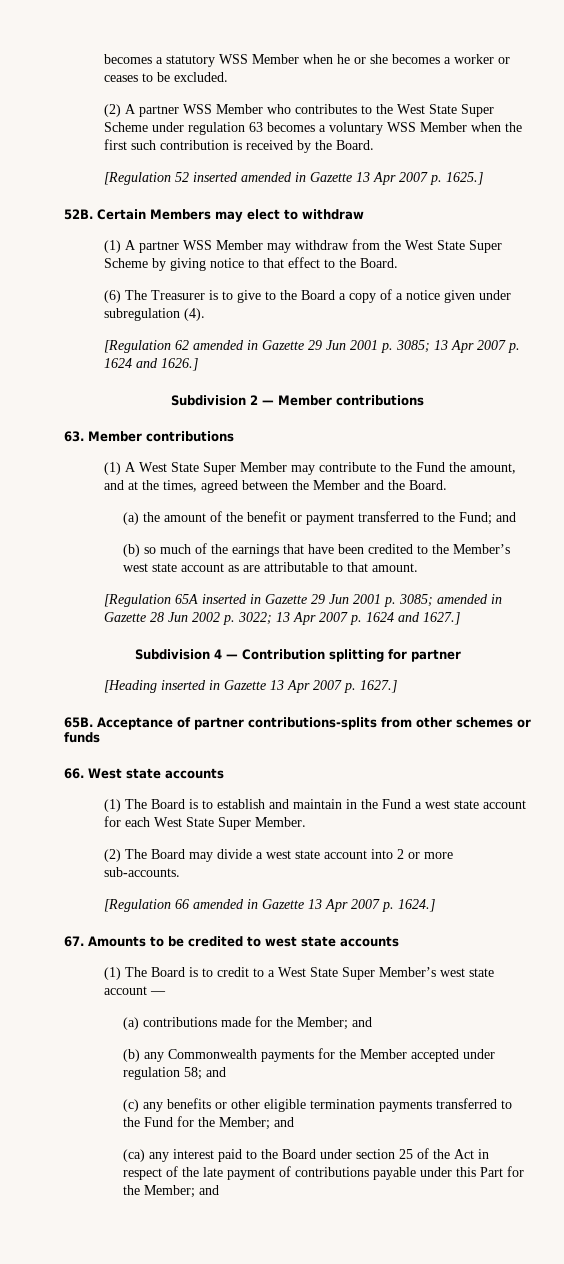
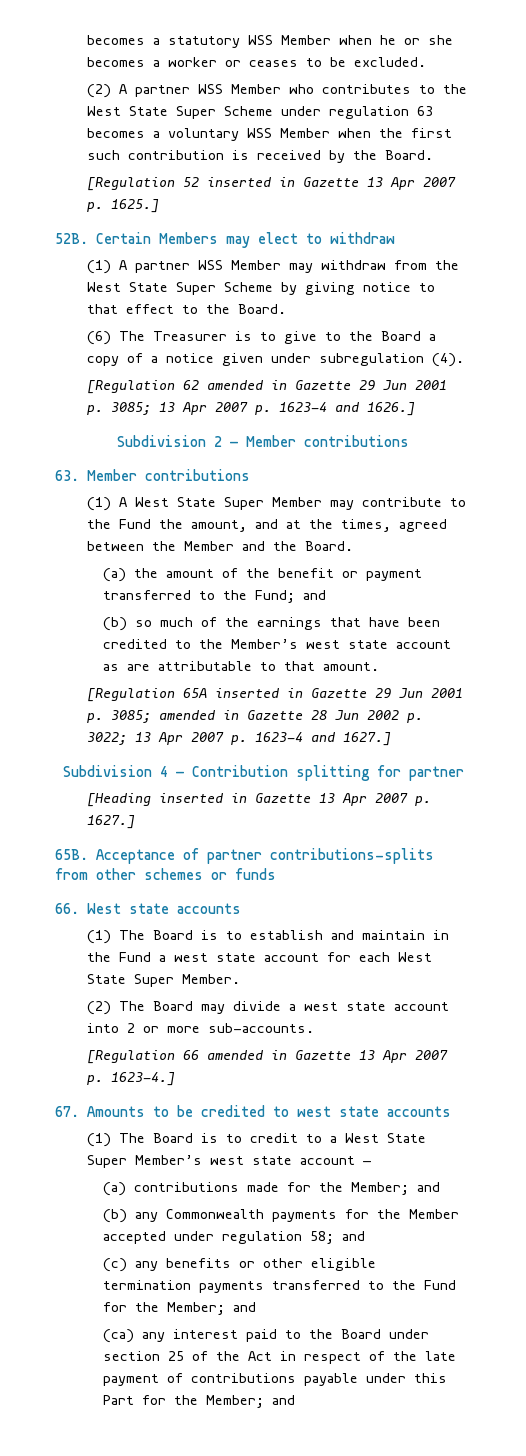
- [Regulation 52 inserted amended in Gazette 13 Apr 2007 p. 1625.]
+ [Regulation 52 inserted in Gazette 13 Apr 2007 p. 1625.]
- [Regulation 62 amended in Gazette 29 Jun 2001 p. 3085; 13 Apr 2007 p. 1624 and 1626.]
+ [Regulation 62 amended in Gazette 29 Jun 2001 p. 3085; 13 Apr 2007 p. 1623-4 and 1626.]
- [Regulation 65A inserted in Gazette 29 Jun 2001 p. 3085; amended in Gazette 28 Jun 2002 p. 3022; 13 Apr 2007 p. 1624 and 1627.]
+ [Regulation 65A inserted in Gazette 29 Jun 2001 p. 3085; amended in Gazette 28 Jun 2002 p. 3022; 13 Apr 2007 p. 1623-4 and 1627.]
- [Regulation 66 amended in Gazette 13 Apr 2007 p. 1624.]
+ [Regulation 66 amended in Gazette 13 Apr 2007 p. 1623-4.]

